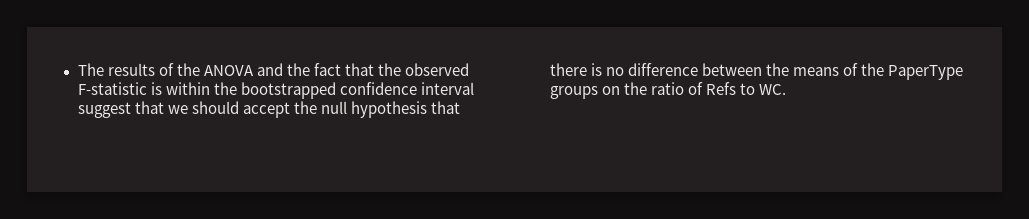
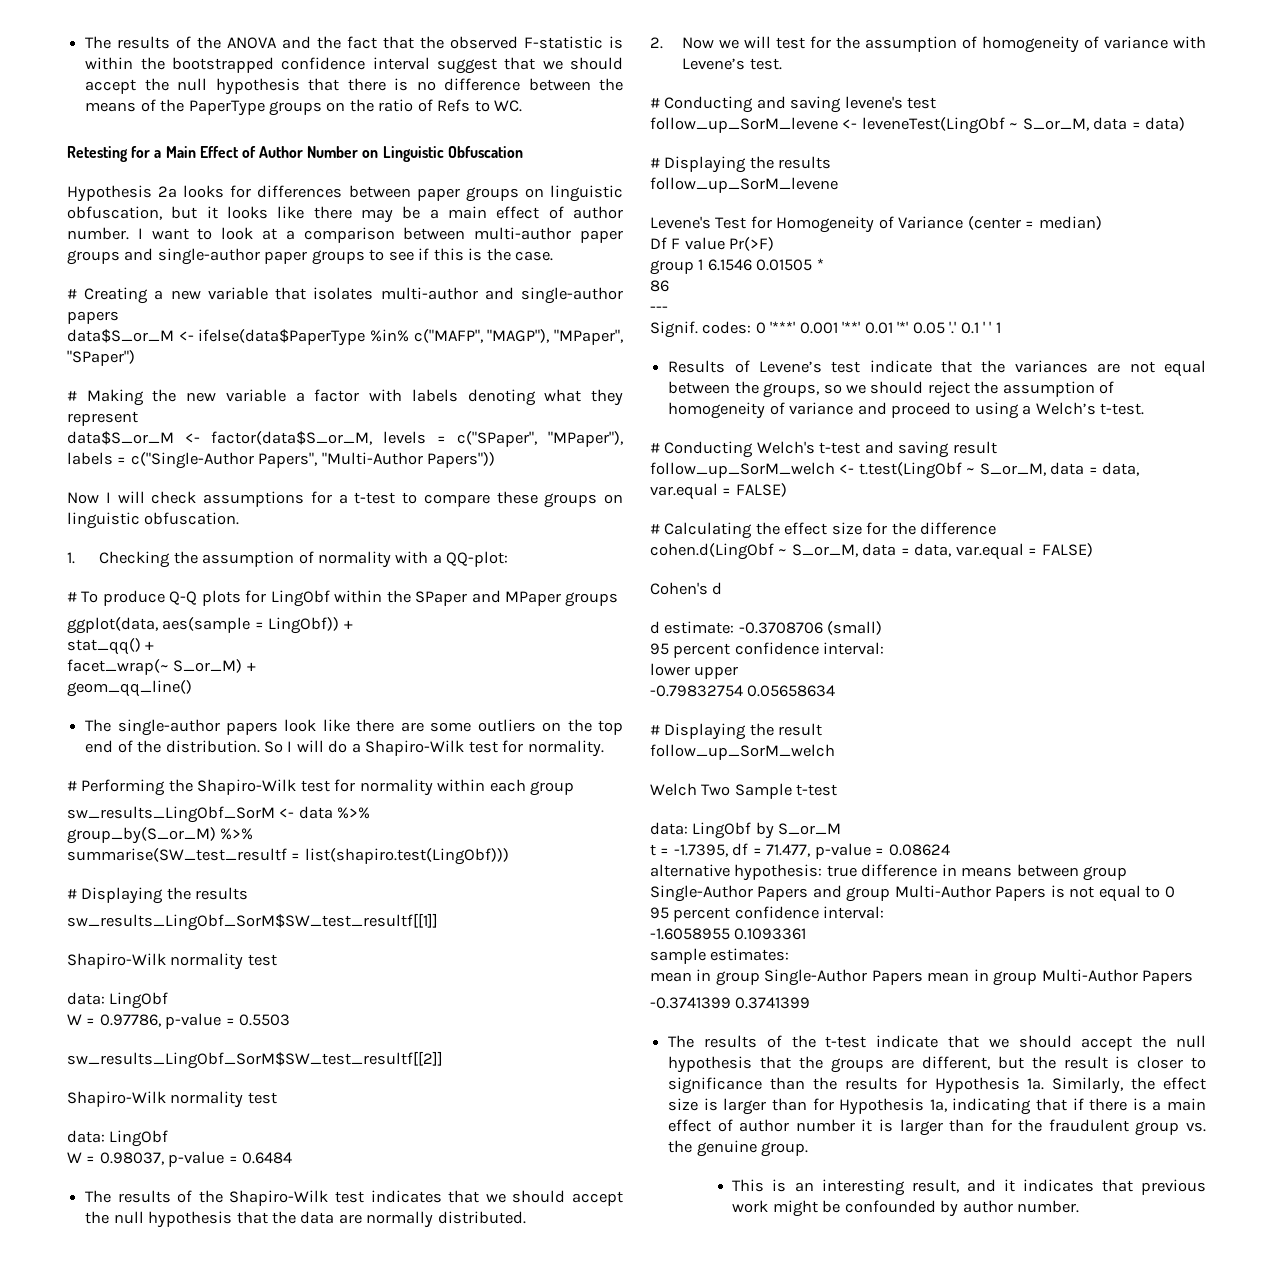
+ Retesting for a Main Effect of Author Number on Linguistic Obfuscation
+ Hypothesis 2a looks for differences between paper groups on linguistic obfuscation, but it looks like there may be a main effect of author number. I want to look at a comparison between multi-author paper groups and single-author paper groups to see if this is the case.
+ # Creating a new variable that isolates multi-author and single-author papers
+ data$S_or_M <- ifelse(data$PaperType %in% c("MAFP", "MAGP"), "MPaper", "SPaper")
+ # Making the new variable a factor with labels denoting what they represent
+ data$S_or_M <- factor(data$S_or_M, levels = c("SPaper", "MPaper"), labels = c("Single-Author Papers", "Multi-Author Papers"))
+ Now I will check assumptions for a t-test to compare these groups on linguistic obfuscation.
+ 1. Checking the assumption of normality with a QQ-plot:
+ # To produce Q-Q plots for LingObf within the SPaper and MPaper groups
+ ggplot(data, aes(sample = LingObf)) +
+ stat_qq() +
+ facet_wrap(~ S_or_M) +
+ geom_qq_line()
+ The single-author papers look like there are some outliers on the top end of the distribution. So I will do a Shapiro-Wilk test for normality.
+ # Performing the Shapiro-Wilk test for normality within each group
+ sw_results_LingObf_SorM <- data %>%
+ group_by(S_or_M) %>%
+ summarise(SW_test_resultf = list(shapiro.test(LingObf)))
+ # Displaying the results
+ sw_results_LingObf_SorM$SW_test_resultf[[1]]
+ Shapiro-Wilk normality test
+ data: LingObf
+ W = 0.97786, p-value = 0.5503
+ sw_results_LingObf_SorM$SW_test_resultf[[2]]
+ Shapiro-Wilk normality test
+ data: LingObf
+ W = 0.98037, p-value = 0.6484
+ The results of the Shapiro-Wilk test indicates that we should accept the null hypothesis that the data are normally distributed.
+ 2. Now we will test for the assumption of homogeneity of variance with Levene’s test.
+ # Conducting and saving levene's test
+ follow_up_SorM_levene <- leveneTest(LingObf ~ S_or_M, data = data)
+ # Displaying the results
+ follow_up_SorM_levene
+ Levene's Test for Homogeneity of Variance (center = median)
+ Df F value Pr(>F)
+ group 1 6.1546 0.01505 *
+ 86
+ ---
+ Signif. codes: 0 '***' 0.001 '**' 0.01 '*' 0.05 '.' 0.1 ' ' 1
+ Results of Levene’s test indicate that the variances are not equal between the groups, so we should reject the assumption of homogeneity of variance and proceed to using a Welch’s t-test.
+ # Conducting Welch's t-test and saving result
+ follow_up_SorM_welch <- t.test(LingObf ~ S_or_M, data = data, var.equal = FALSE)
+ # Calculating the effect size for the difference
+ cohen.d(LingObf ~ S_or_M, data = data, var.equal = FALSE)
+ Cohen's d
+ d estimate: -0.3708706 (small)
+ 95 percent confidence interval:
+ lower upper
+ -0.79832754 0.05658634
+ # Displaying the result
+ follow_up_SorM_welch
+ Welch Two Sample t-test
+ data: LingObf by S_or_M
+ t = -1.7395, df = 71.477, p-value = 0.08624
+ alternative hypothesis: true difference in means between group Single-Author Papers and group Multi-Author Papers is not equal to 0
+ 95 percent confidence interval:
+ -1.6058955 0.1093361
+ sample estimates:
+ mean in group Single-Author Papers mean in group Multi-Author Papers
+ -0.3741399 0.3741399
+ The results of the t-test indicate that we should accept the null hypothesis that the groups are different, but the result is closer to significance than the results for Hypothesis 1a. Similarly, the effect size is larger than for Hypothesis 1a, indicating that if there is a main effect of author number it is larger than for the fraudulent group vs. the genuine group.
+ This is an interesting result, and it indicates that previous work might be confounded by author number.

